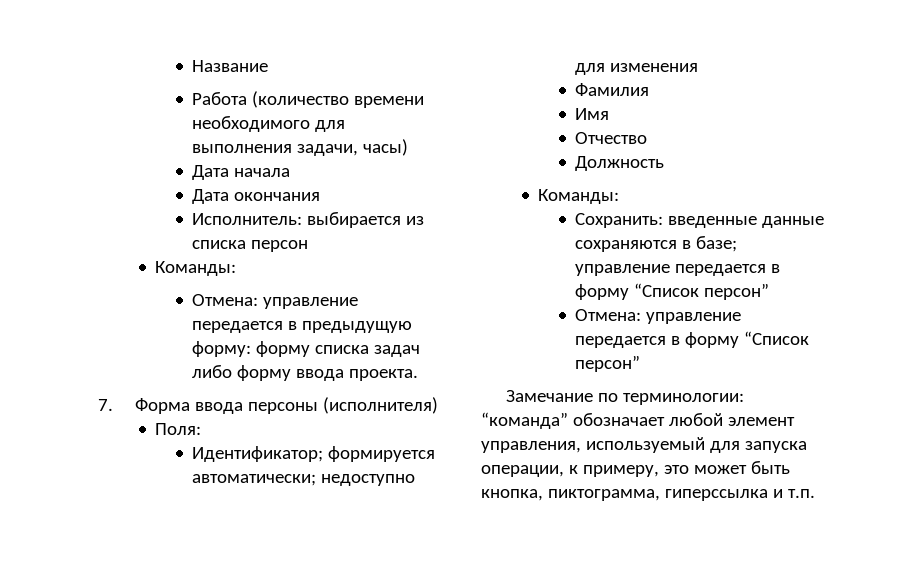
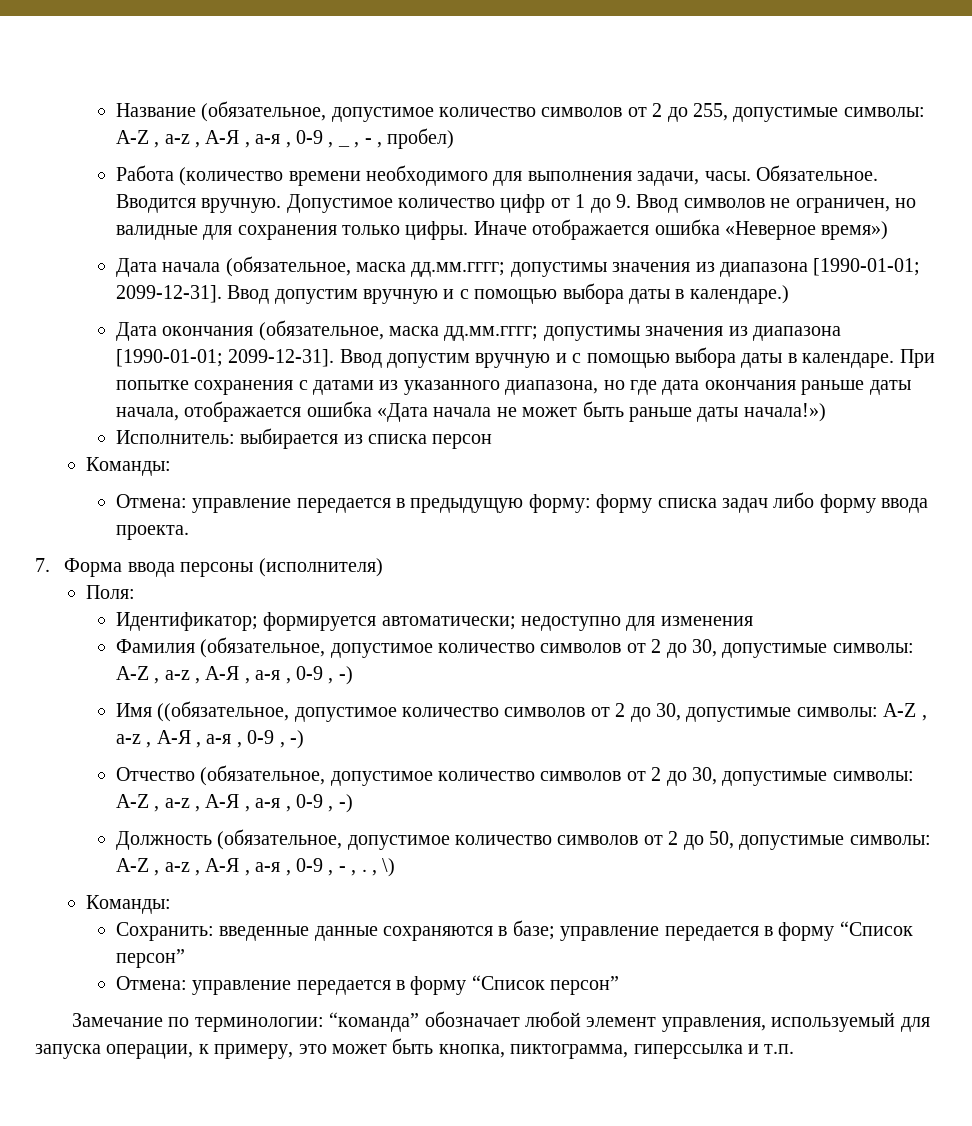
- Название
+ Название (обязательное, допустимое количество символов от 2 до 255, допустимые символы: A-Z , a-z , А-Я , а-я , 0-9 , _ , - , пробел)
- Работа (количество времени необходимого для выполнения задачи, часы)
- Дата начала
- Дата окончания
+ Работа (количество времени необходимого для выполнения задачи, часы. Обязательное. Вводится вручную. Допустимое количество цифр от 1 до 9. Ввод символов не ограничен, но валидные для сохранения только цифры. Иначе отображается ошибка «Неверное время»)
+ Дата начала (обязательное, маска дд.мм.гггг; допустимы значения из диапазона [1990-01-01; 2099-12-31]. Ввод допустим вручную и с помощью выбора даты в календаре.)
+ Дата окончания (обязательное, маска дд.мм.гггг; допустимы значения из диапазона [1990-01-01; 2099-12-31]. Ввод допустим вручную и с помощью выбора даты в календаре. При попытке сохранения с датами из указанного диапазона, но где дата окончания раньше даты начала, отображается ошибка «Дата начала не может быть раньше даты начала!»)
- Фамилия
- Имя
- Отчество
- Должность
+ Фамилия (обязательное, допустимое количество символов от 2 до 30, допустимые символы: A-Z , a-z , А-Я , а-я , 0-9 , -)
+ Имя ((обязательное, допустимое количество символов от 2 до 30, допустимые символы: A-Z , a-z , А-Я , а-я , 0-9 , -)
+ Отчество (обязательное, допустимое количество символов от 2 до 30, допустимые символы: A-Z , a-z , А-Я , а-я , 0-9 , -)
+ Должность (обязательное, допустимое количество символов от 2 до 50, допустимые символы: A-Z , a-z , А-Я , а-я , 0-9 , - , . , \)

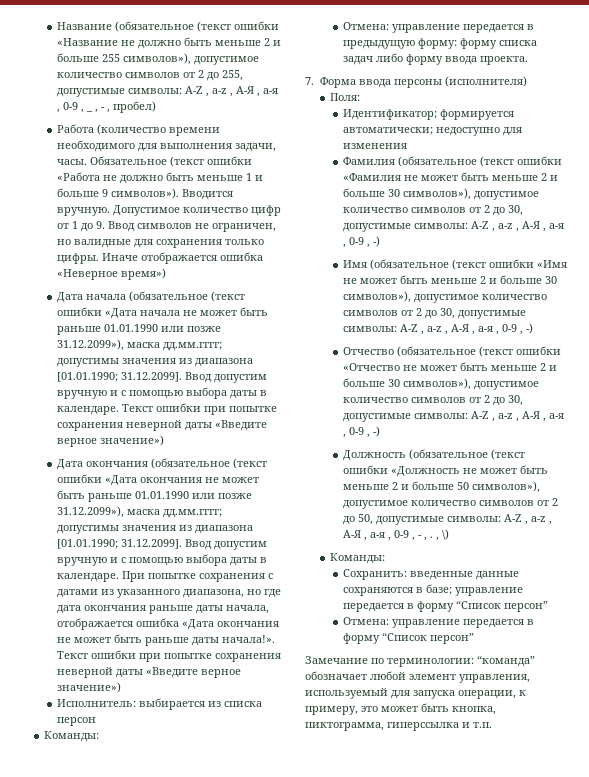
- Название (обязательное, допустимое количество символов от 2 до 255, допустимые символы: A-Z , a-z , А-Я , а-я , 0-9 , _ , - , пробел)
+ Название (обязательное (текст ошибки «Название не должно быть меньше 2 и больше 255 символов»), допустимое количество символов от 2 до 255, допустимые символы: A-Z , a-z , А-Я , а-я , 0-9 , _ , - , пробел)
- Обязательное.
+ Обязательное (текст ошибки «Работа не должно быть меньше 1 и больше 9 символов»).
- Дата начала (обязательное, маска дд.мм.гггг; допустимы значения из диапазона [1990-01-01; 2099-12-31]. Ввод допустим вручную и с помощью выбора даты в календаре.)
- Дата окончания (обязательное, маска дд.мм.гггг; допустимы значения из диапазона [1990-01-01; 2099-12-31]. Ввод допустим вручную и с помощью выбора даты в календаре.
+ Дата начала (обязательное (текст ошибки «Дата начала не может быть раньше 01.01.1990 или позже 31.12.2099»), маска дд.мм.гггг; допустимы значения из диапазона [01.01.1990; 31.12.2099]. Ввод допустим вручную и с помощью выбора даты в календаре. Текст ошибки при попытке сохранения неверной даты «Введите верное значение»)
+ Дата окончания (обязательное (текст ошибки «Дата окончания не может быть раньше 01.01.1990 или позже 31.12.2099»), маска дд.мм.гггг; допустимы значения из диапазона [01.01.1990; 31.12.2099]. Ввод допустим вручную и с помощью выбора даты в календаре.
- При попытке сохранения с датами из указанного диапазона, но где дата окончания раньше даты начала, отображается ошибка «Дата начала не может быть раньше даты начала!»)
+ При попытке сохранения с датами из указанного диапазона, но где дата окончания раньше даты начала, отображается ошибка «Дата окончания не может быть раньше даты начала!». Текст ошибки при попытке сохранения неверной даты «Введите верное значение»)
- Фамилия (обязательное, допустимое количество символов от 2 до 30, допустимые символы: A-Z , a-z , А-Я , а-я , 0-9 , -)
+ Фамилия (обязательное (текст ошибки «Фамилия не может быть меньше 2 и больше 30 символов»), допустимое количество символов от 2 до 30, допустимые символы: A-Z , a-z , А-Я , а-я , 0-9 , -)
- Имя ((обязательное, допустимое количество символов от 2 до 30, допустимые символы: A-Z , a-z , А-Я , а-я , 0-9 , -)
+ Имя (обязательное (текст ошибки «Имя не может быть меньше 2 и больше 30 символов»), допустимое количество символов от 2 до 30, допустимые символы: A-Z , a-z , А-Я , а-я , 0-9 , -)
- Отчество (обязательное, допустимое количество символов от 2 до 30, допустимые символы: A-Z , a-z , А-Я , а-я , 0-9 , -)
+ Отчество (обязательное (текст ошибки «Отчество не может быть меньше 2 и больше 30 символов»), допустимое количество символов от 2 до 30, допустимые символы: A-Z , a-z , А-Я , а-я , 0-9 , -)
- Должность (обязательное, допустимое количество символов от 2 до 50, допустимые символы: A-Z , a-z , А-Я , а-я , 0-9 , - , . , \)
+ Должность (обязательное (текст ошибки «Должность не может быть меньше 2 и больше 50 символов»), допустимое количество символов от 2 до 50, допустимые символы: A-Z , a-z , А-Я , а-я , 0-9 , - , . , \)

